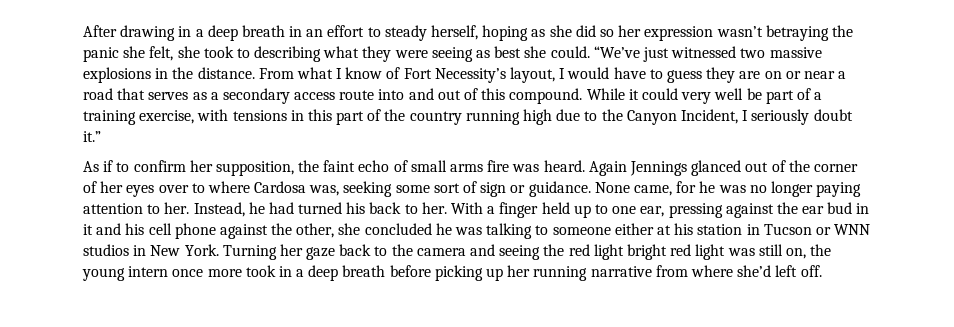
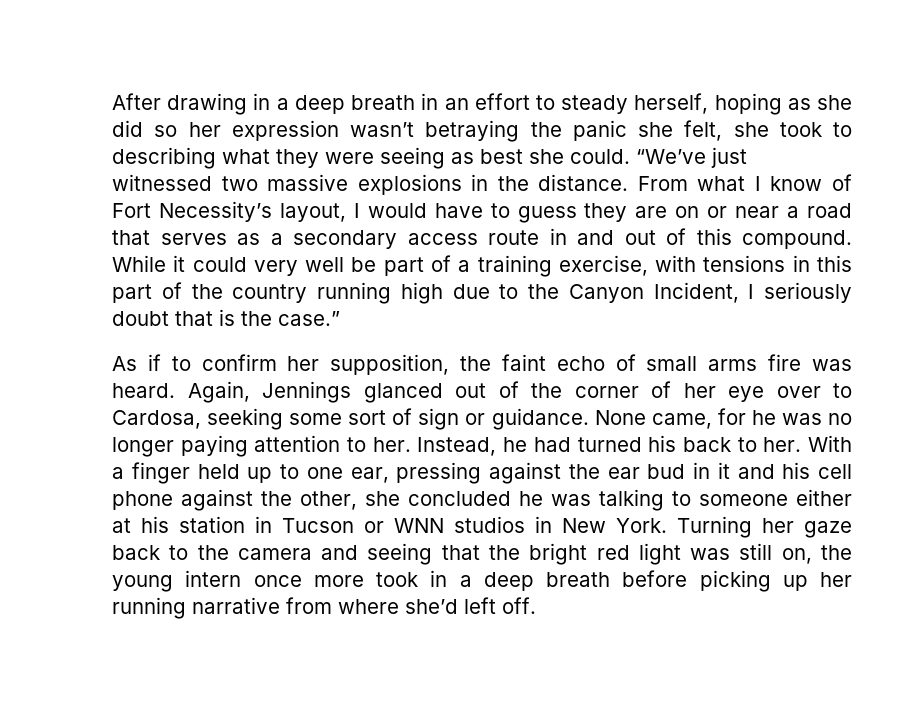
- From what I know of Fort Necessity’s layout, I would have to guess they are on or near a road that serves as a secondary access route into and out of this compound.
+ From what I know of Fort Necessity’s layout, I would have to guess they are on or near a road that serves as a secondary access route in and out of this compound.
- While it could very well be part of a training exercise, with tensions in this part of the country running high due to the Canyon Incident, I seriously doubt it.”
+ While it could very well be part of a training exercise, with tensions in this part of the country running high due to the Canyon Incident, I seriously doubt that is the case.”
- Again Jennings glanced out of the corner of her eyes over to where Cardosa was, seeking some sort of sign or guidance.
+ Again, Jennings glanced out of the corner of her eye over to Cardosa, seeking some sort of sign or guidance.
- Turning her gaze back to the camera and seeing the red light bright red light was still on, the young intern once more took in a deep breath before picking up her running narrative from where she’d left off.
+ Turning her gaze back to the camera and seeing that the bright red light was still on, the young intern once more took in a deep breath before picking up her running narrative from where she’d left off.

